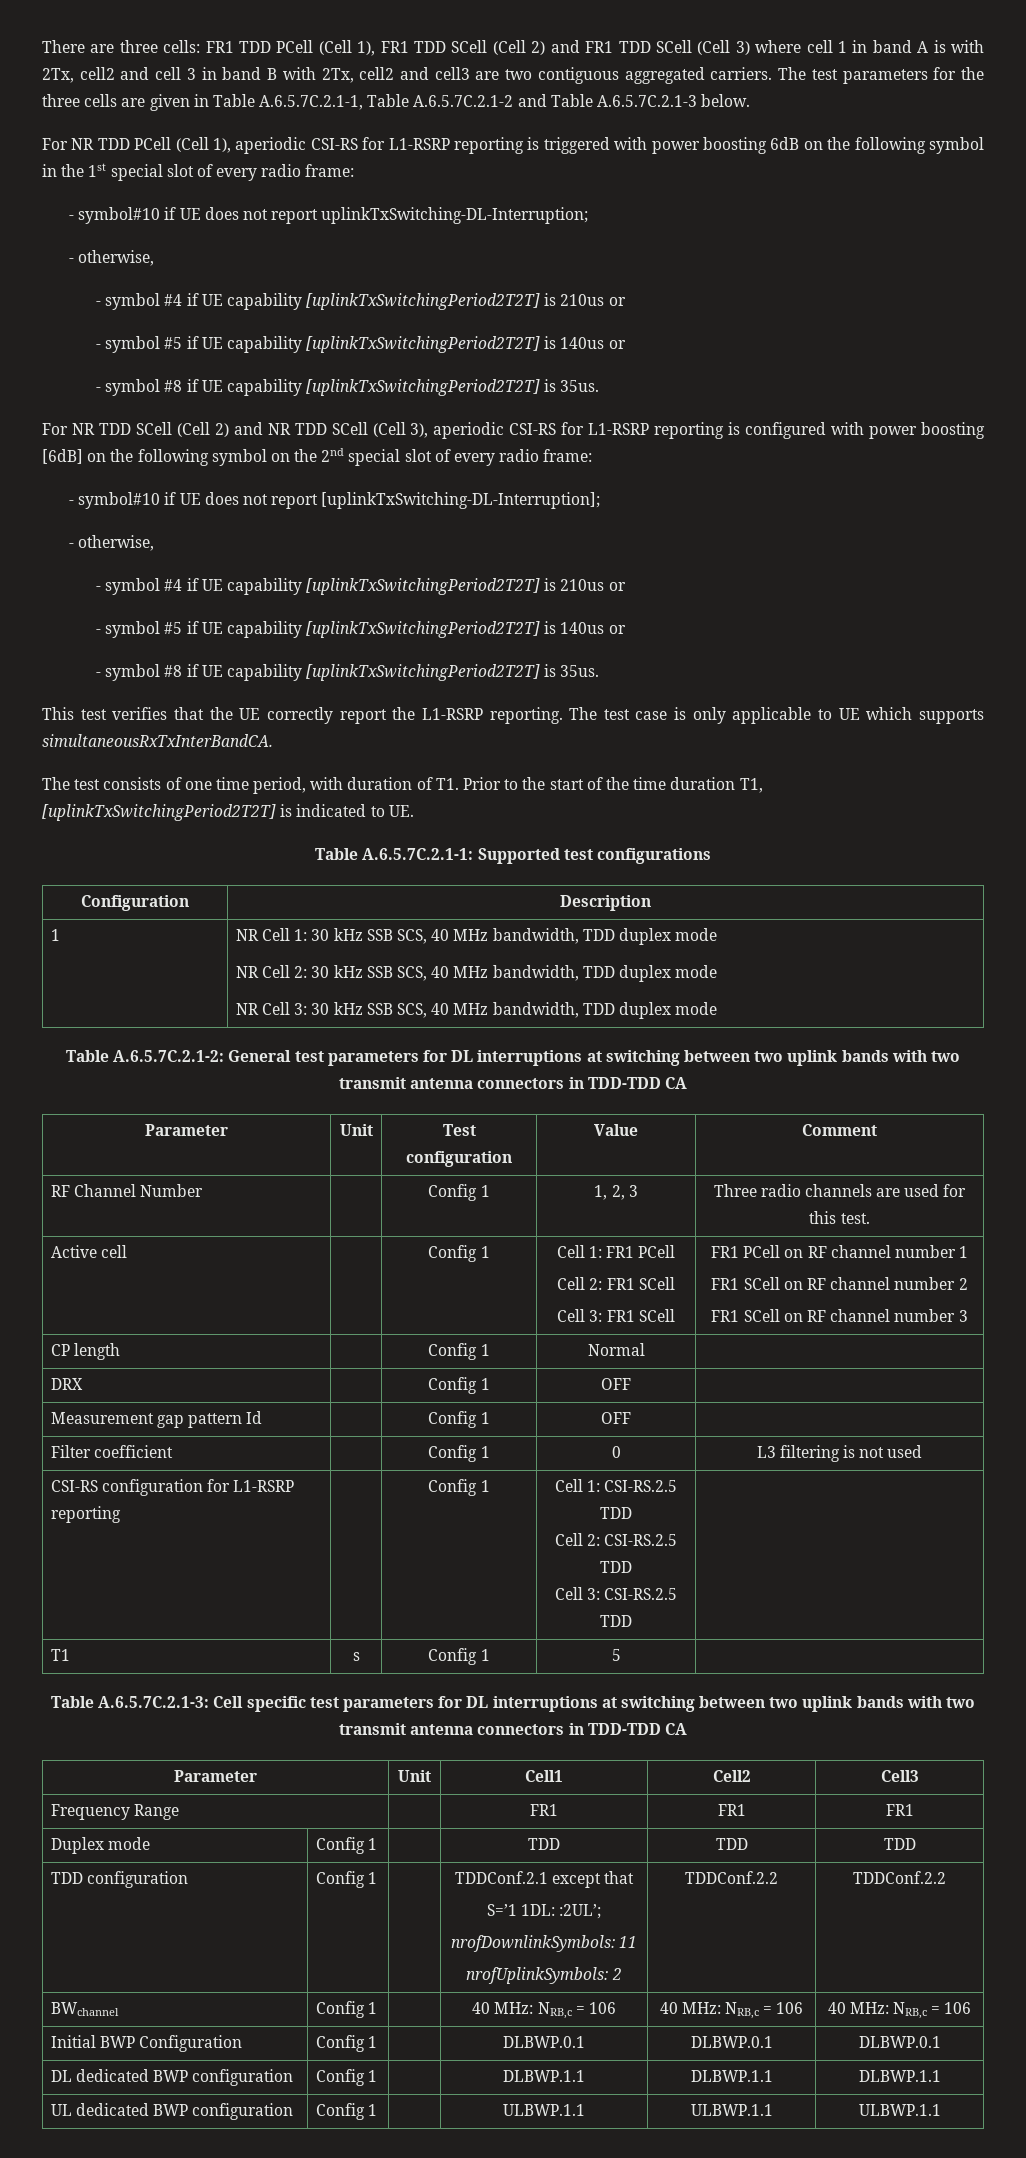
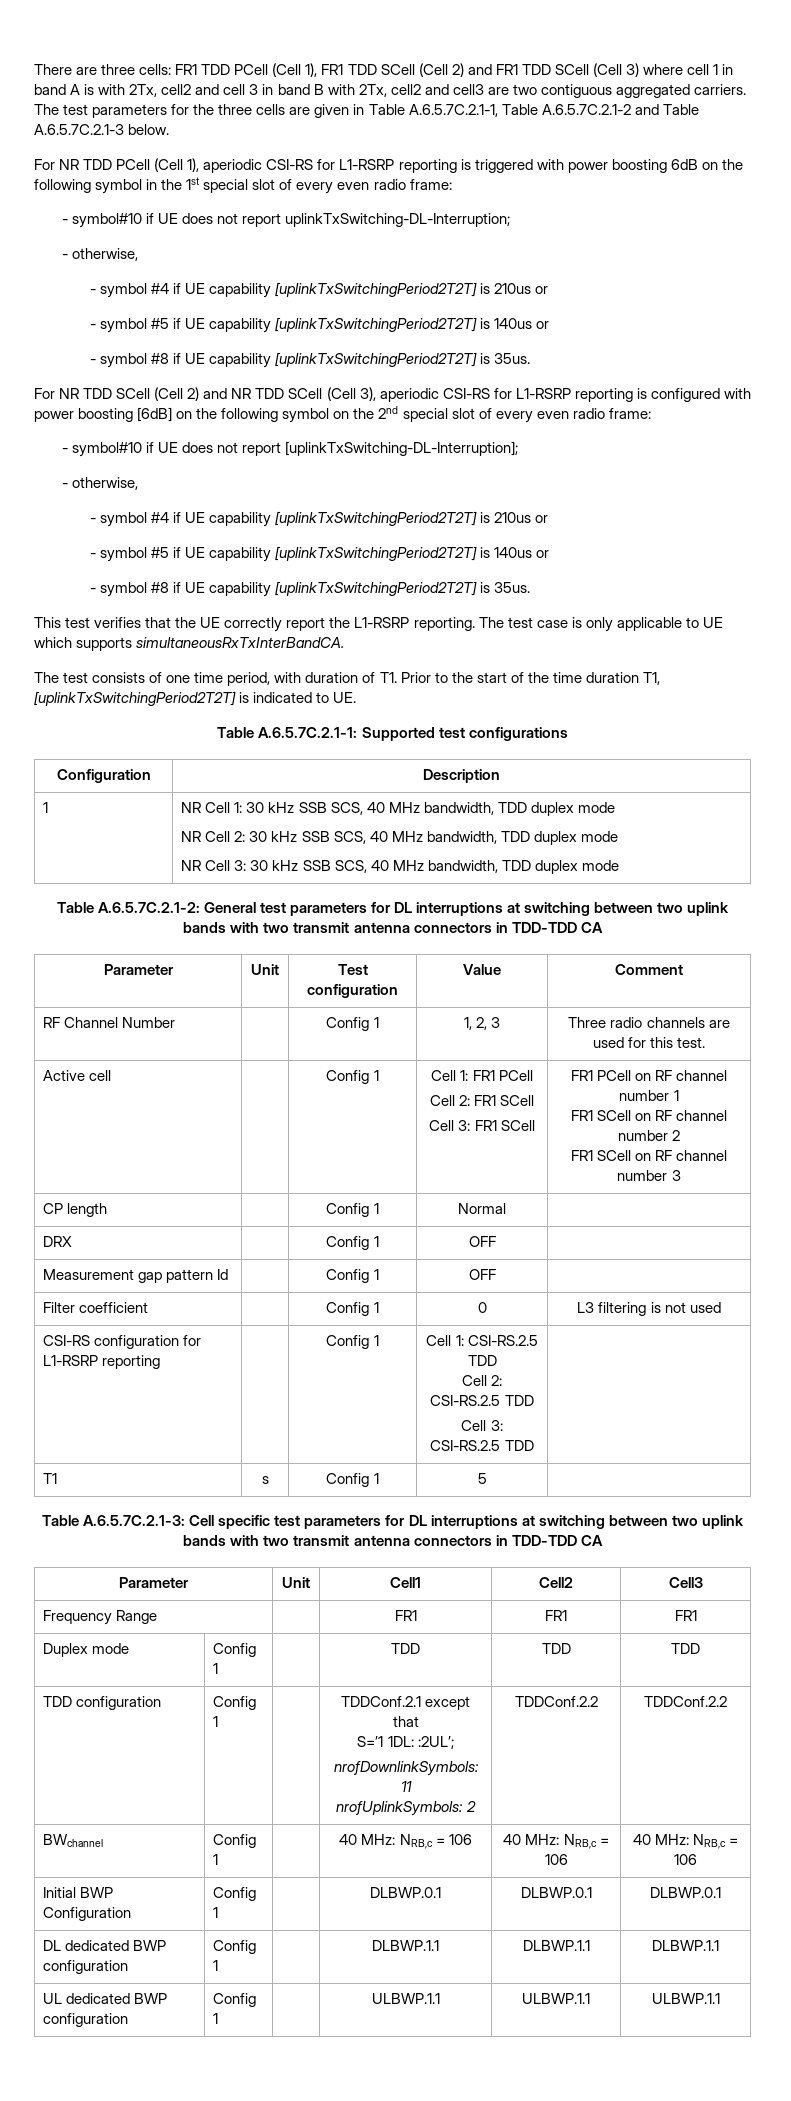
- For NR TDD PCell (Cell 1), aperiodic CSI-RS for L1-RSRP reporting is triggered with power boosting 6dB on the following symbol in the 1st special slot of every radio frame:
+ For NR TDD PCell (Cell 1), aperiodic CSI-RS for L1-RSRP reporting is triggered with power boosting 6dB on the following symbol in the 1st special slot of every even radio frame:
- For NR TDD SCell (Cell 2) and NR TDD SCell (Cell 3), aperiodic CSI-RS for L1-RSRP reporting is configured with power boosting [6dB] on the following symbol on the 2nd special slot of every radio frame:
+ For NR TDD SCell (Cell 2) and NR TDD SCell (Cell 3), aperiodic CSI-RS for L1-RSRP reporting is configured with power boosting [6dB] on the following symbol on the 2nd special slot of every even radio frame:

